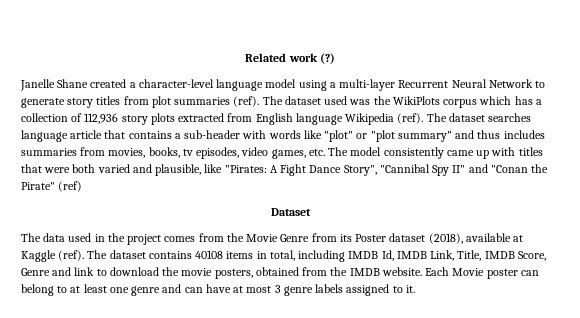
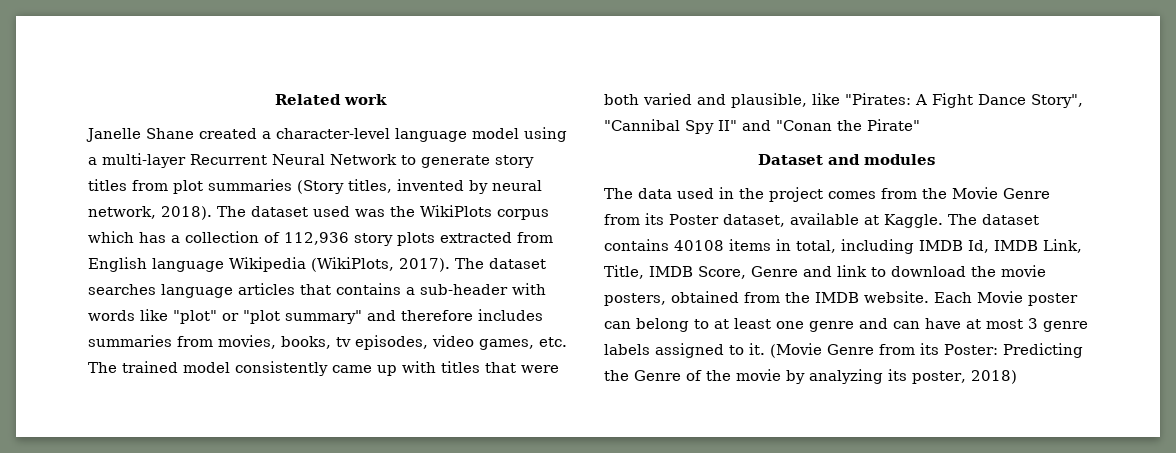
- Related work (?)
+ Related work
- Janelle Shane created a character-level language model using a multi-layer Recurrent Neural Network to generate story titles from plot summaries (ref).
+ Janelle Shane created a character-level language model using a multi-layer Recurrent Neural Network to generate story titles from plot summaries (Story titles, invented by neural network, 2018).
- The dataset used was the WikiPlots corpus which has a collection of 112,936 story plots extracted from English language Wikipedia (ref).
+ The dataset used was the WikiPlots corpus which has a collection of 112,936 story plots extracted from English language Wikipedia (WikiPlots, 2017).
- The dataset searches language article that contains a sub-header with words like "plot" or "plot summary" and thus includes summaries from movies, books, tv episodes, video games, etc. The model consistently came up with titles that were both varied and plausible, like "Pirates: A Fight Dance Story", "Cannibal Spy II" and "Conan the Pirate" (ref)
+ The dataset searches language articles that contains a sub-header with words like "plot" or "plot summary" and therefore includes summaries from movies, books, tv episodes, video games, etc. The trained model consistently came up with titles that were both varied and plausible, like "Pirates: A Fight Dance Story", "Cannibal Spy II" and "Conan the Pirate"
- Dataset
+ Dataset and modules
- The data used in the project comes from the Movie Genre from its Poster dataset (2018), available at Kaggle (ref).
+ The data used in the project comes from the Movie Genre from its Poster dataset, available at Kaggle.
+ (Movie Genre from its Poster: Predicting the Genre of the movie by analyzing its poster, 2018)

